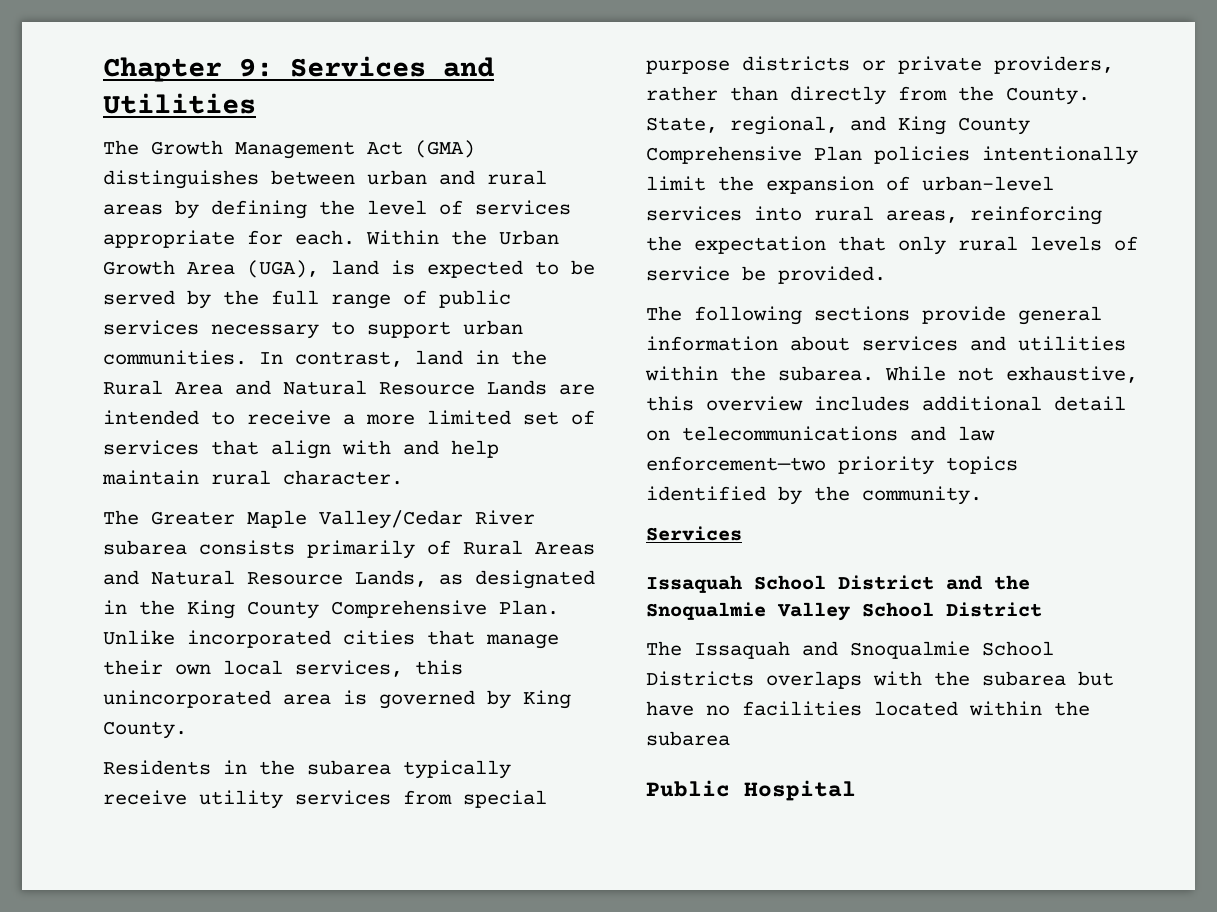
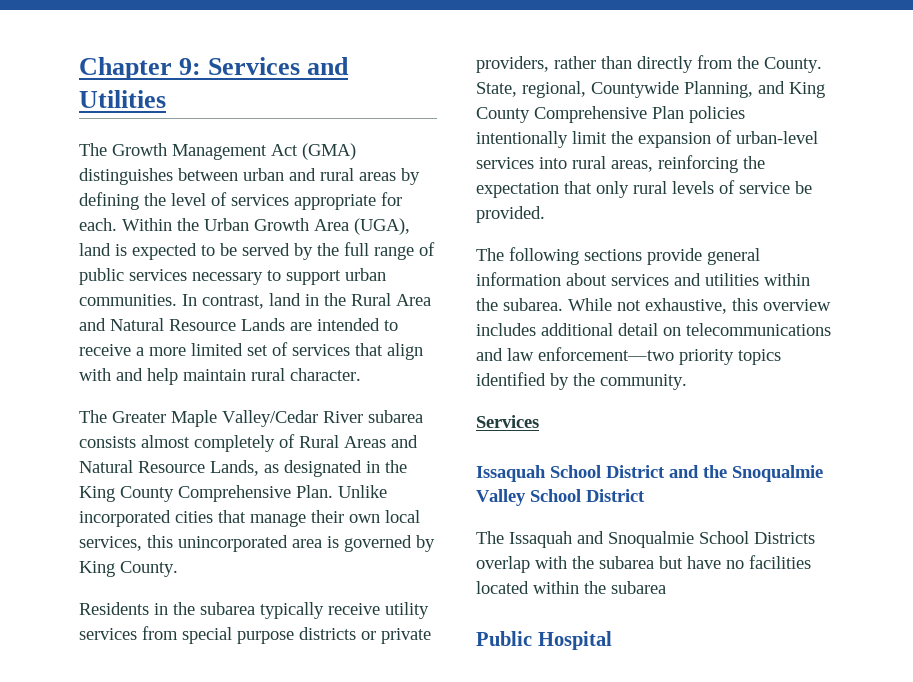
- The Greater Maple Valley/Cedar River subarea consists primarily of Rural Areas and Natural Resource Lands, as designated in the King County Comprehensive Plan.
+ The Greater Maple Valley/Cedar River subarea consists almost completely of Rural Areas and Natural Resource Lands, as designated in the King County Comprehensive Plan.
- State, regional, and King County Comprehensive Plan policies intentionally limit the expansion of urban-level services into rural areas, reinforcing the expectation that only rural levels of service be provided.
+ State, regional, Countywide Planning, and King County Comprehensive Plan policies intentionally limit the expansion of urban-level services into rural areas, reinforcing the expectation that only rural levels of service be provided.
- The Issaquah and Snoqualmie School Districts overlaps with the subarea but have no facilities located within the subarea
+ The Issaquah and Snoqualmie School Districts overlap with the subarea but have no facilities located within the subarea

